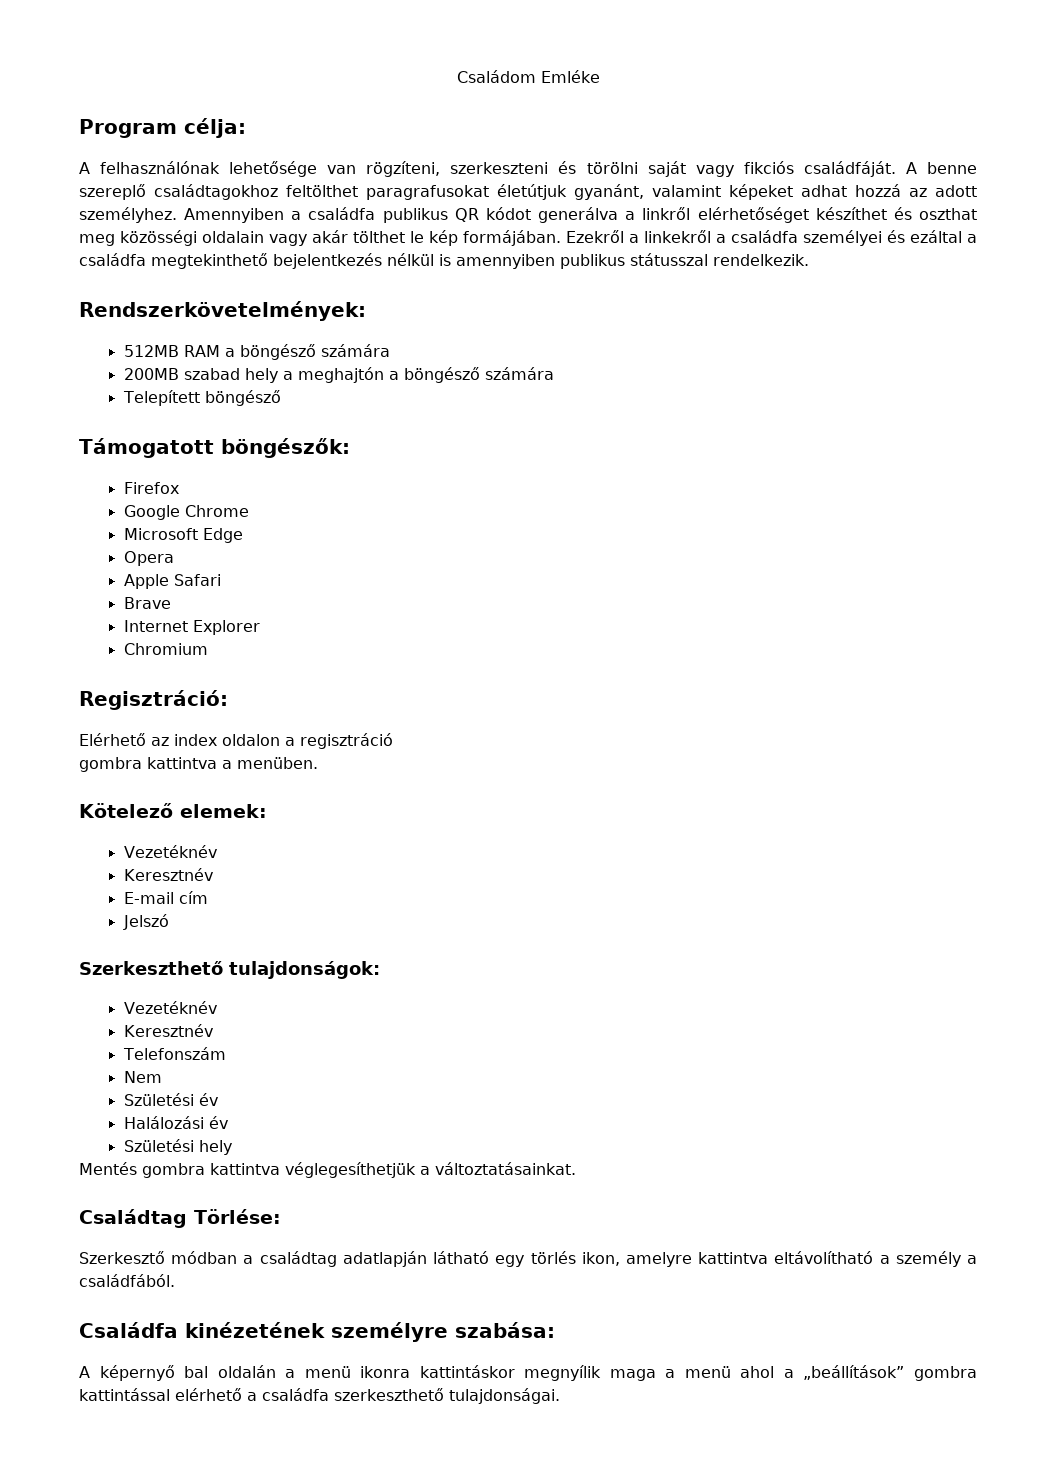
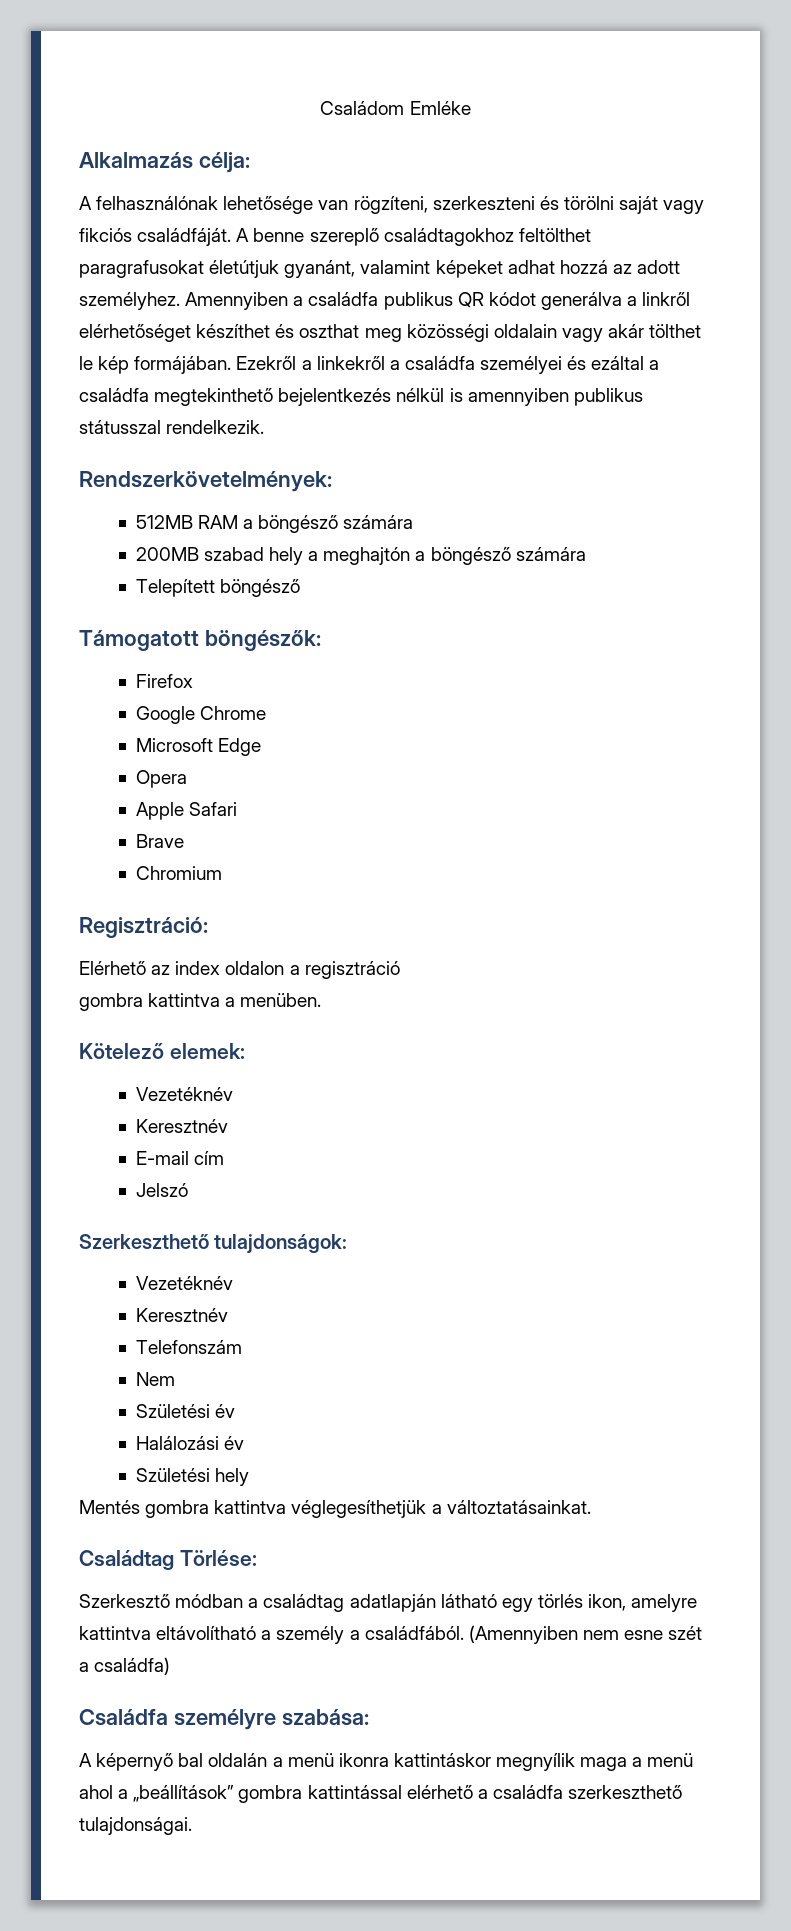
- Program célja:
+ Alkalmazás célja:
- Internet Explorer
+ (Amennyiben nem esne szét a családfa)
- Családfa kinézetének személyre szabása:
+ Családfa személyre szabása:

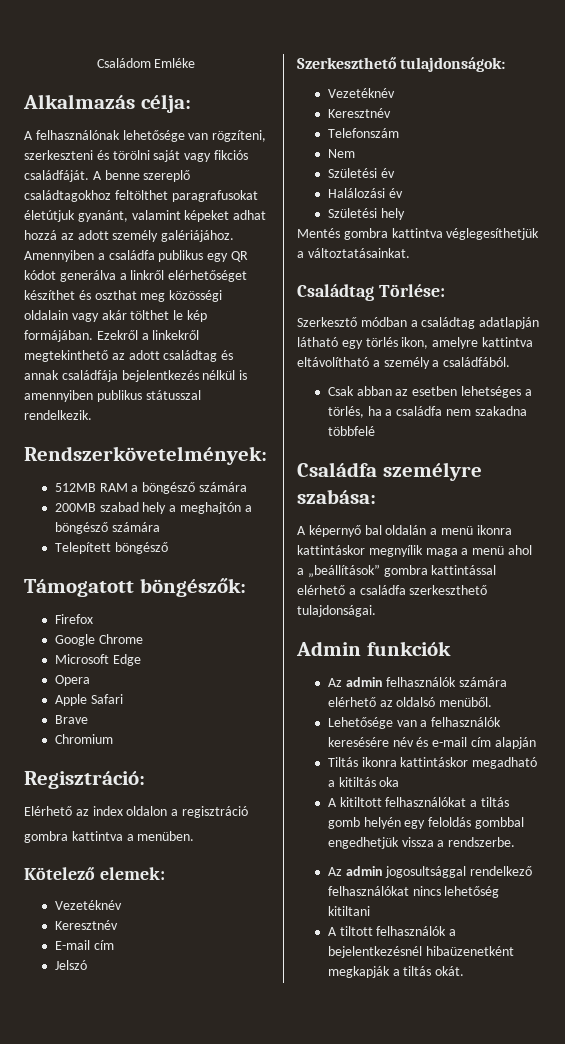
- A benne szereplő családtagokhoz feltölthet paragrafusokat életútjuk gyanánt, valamint képeket adhat hozzá az adott személyhez.
+ A benne szereplő családtagokhoz feltölthet paragrafusokat életútjuk gyanánt, valamint képeket adhat hozzá az adott személy galériájához.
- Amennyiben a családfa publikus QR kódot generálva a linkről elérhetőséget készíthet és oszthat meg közösségi oldalain vagy akár tölthet le kép formájában.
+ Amennyiben a családfa publikus egy QR kódot generálva a linkről elérhetőséget készíthet és oszthat meg közösségi oldalain vagy akár tölthet le kép formájában.
- Ezekről a linkekről a családfa személyei és ezáltal a családfa megtekinthető bejelentkezés nélkül is amennyiben publikus státusszal rendelkezik.
+ Ezekről a linkekről megtekinthető az adott családtag és annak családfája bejelentkezés nélkül is amennyiben publikus státusszal rendelkezik.
- Szerkesztő módban a családtag adatlapján látható egy törlés ikon, amelyre kattintva eltávolítható a személy a családfából. (Amennyiben nem esne szét a családfa)
+ Szerkesztő módban a családtag adatlapján látható egy törlés ikon, amelyre kattintva eltávolítható a személy a családfából.
+ Csak abban az esetben lehetséges a törlés, ha a családfa nem szakadna többfelé
+ Admin funkciók
+ Az admin felhasználók számára elérhető az oldalsó menüből.
+ Lehetősége van a felhasználók keresésére név és e-mail cím alapján
+ Tiltás ikonra kattintáskor megadható a kitiltás oka
+ A kitiltott felhasználókat a tiltás gomb helyén egy feloldás gombbal engedhetjük vissza a rendszerbe.
+ Az admin jogosultsággal rendelkező felhasználókat nincs lehetőség kitiltani
+ A tiltott felhasználók a bejelentkezésnél hibaüzenetként megkapják a tiltás okát.

